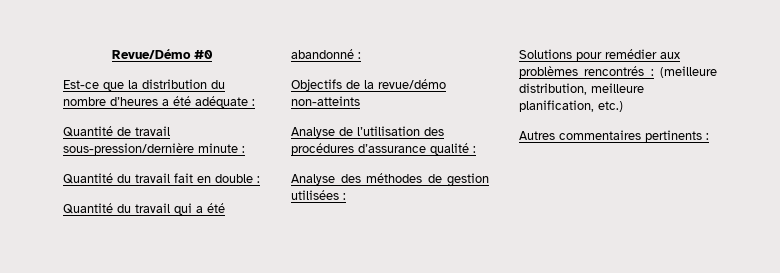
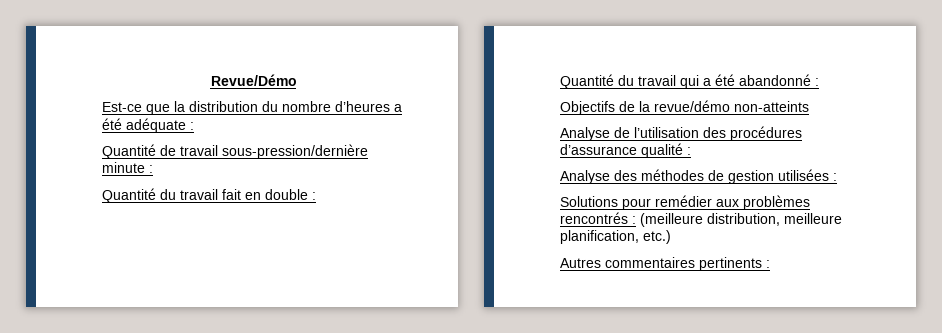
- Revue/Démo #0
+ Revue/Démo

